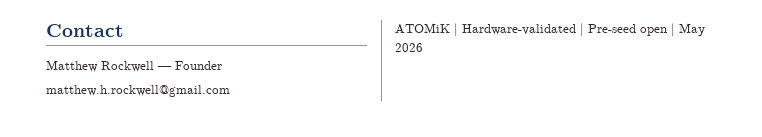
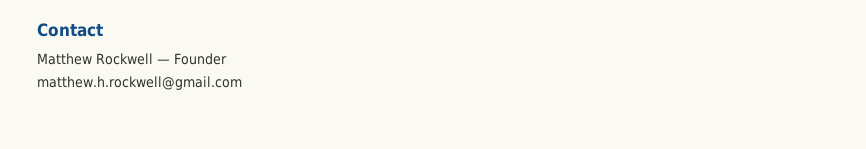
- ATOMiK | Hardware-validated | Pre-seed open | May 2026

